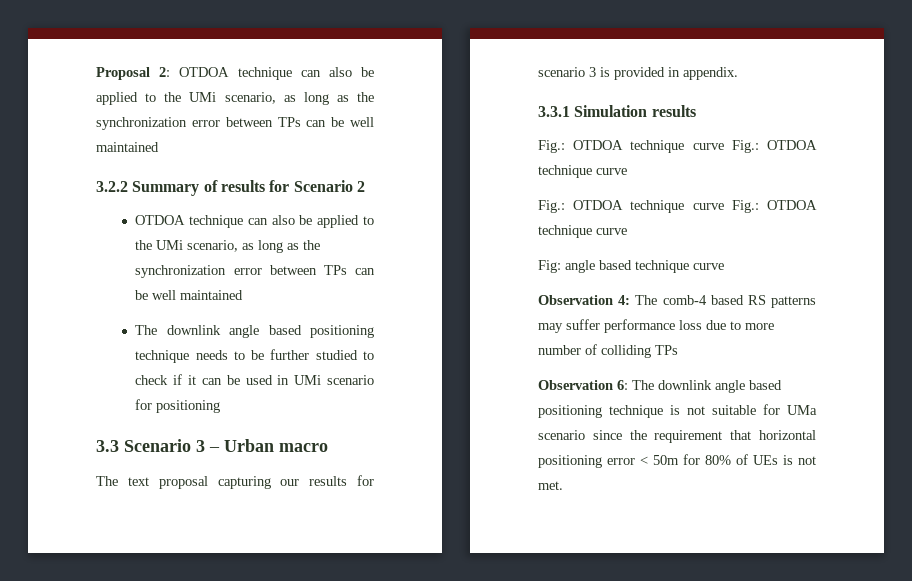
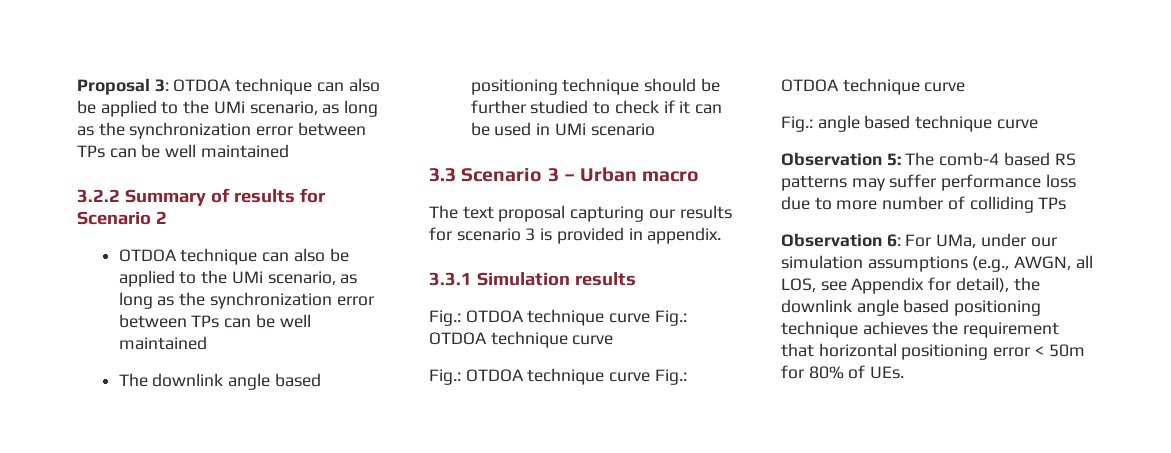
- Proposal 2: OTDOA technique can also be applied to the UMi scenario, as long as the synchronization error between TPs can be well maintained
+ Proposal 3: OTDOA technique can also be applied to the UMi scenario, as long as the synchronization error between TPs can be well maintained
- The downlink angle based positioning technique needs to be further studied to check if it can be used in UMi scenario for positioning
+ The downlink angle based positioning technique should be further studied to check if it can be used in UMi scenario
- Fig: angle based technique curve
+ Fig.: angle based technique curve
- Observation 4: The comb-4 based RS patterns may suffer performance loss due to more number of colliding TPs
+ Observation 5: The comb-4 based RS patterns may suffer performance loss due to more number of colliding TPs
- Observation 6: The downlink angle based positioning technique is not suitable for UMa scenario since the requirement that horizontal positioning error < 50m for 80% of UEs is not met.
+ Observation 6: For UMa, under our simulation assumptions (e.g., AWGN, all LOS, see Appendix for detail), the downlink angle based positioning technique achieves the requirement that horizontal positioning error < 50m for 80% of UEs.

